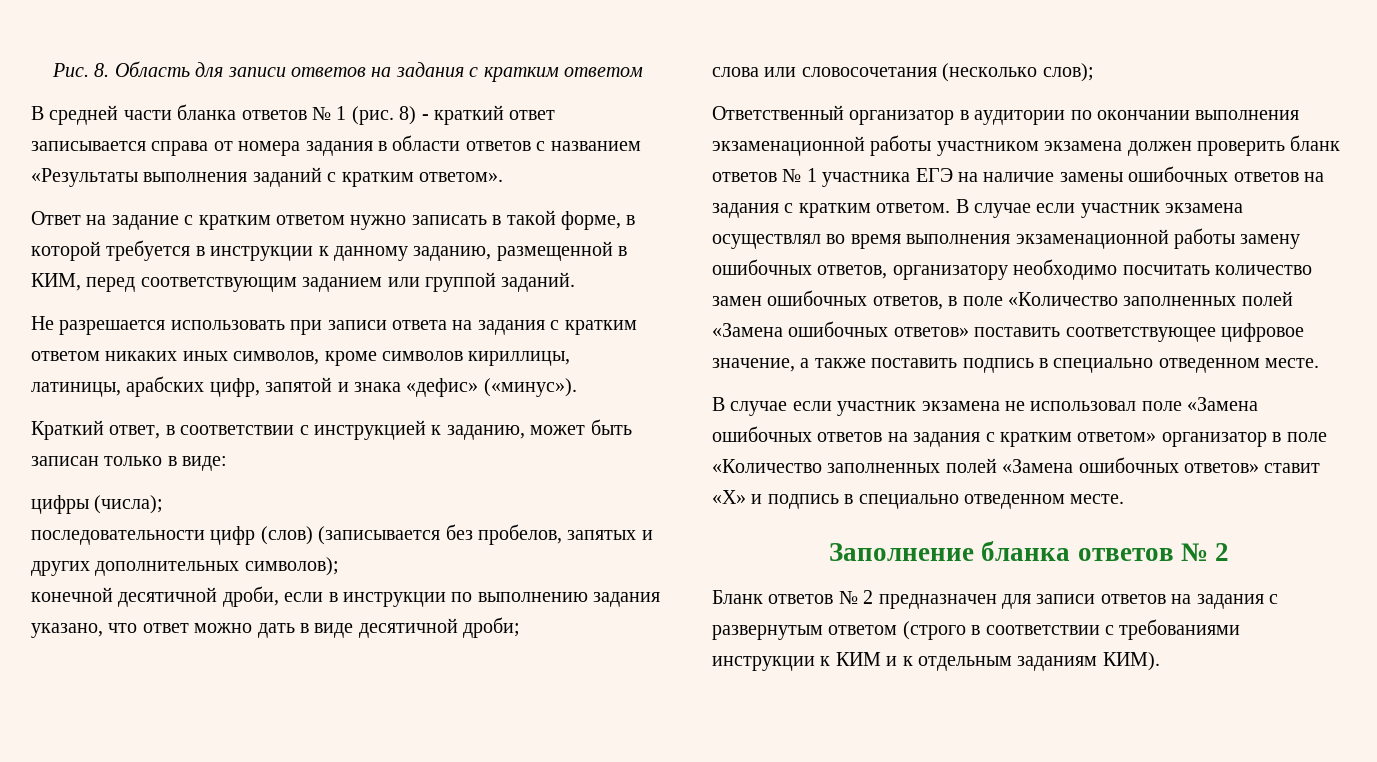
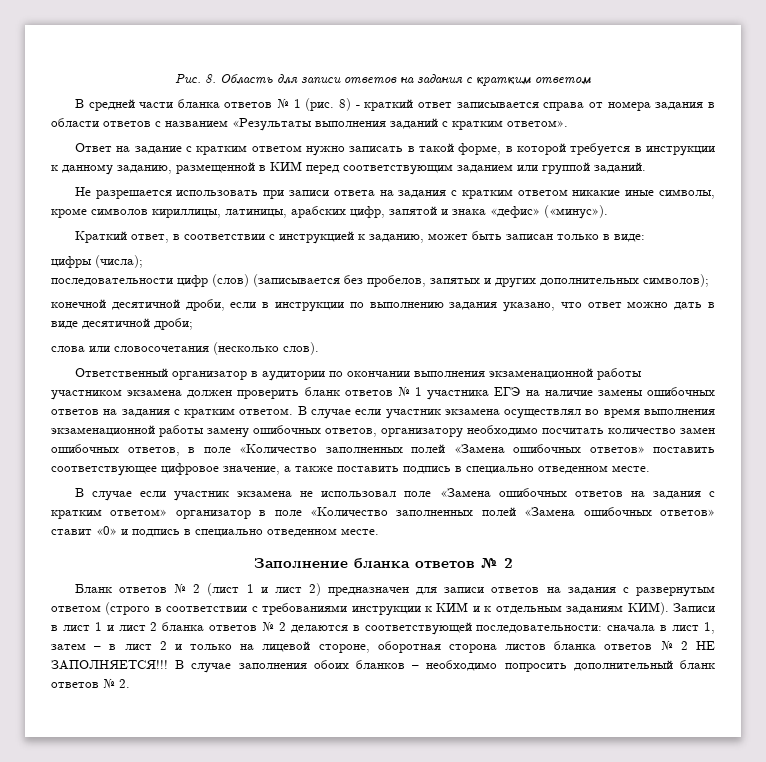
- Ответ на задание с кратким ответом нужно записать в такой форме, в которой требуется в инструкции к данному заданию, размещенной в КИМ, перед соответствующим заданием или группой заданий.
+ Ответ на задание с кратким ответом нужно записать в такой форме, в которой требуется в инструкции к данному заданию, размещенной в КИМ перед соответствующим заданием или группой заданий.
- Не разрешается использовать при записи ответа на задания с кратким ответом никаких иных символов, кроме символов кириллицы, латиницы, арабских цифр, запятой и знака «дефис» («минус»).
+ Не разрешается использовать при записи ответа на задания с кратким ответом никакие иные символы, кроме символов кириллицы, латиницы, арабских цифр, запятой и знака «дефис» («минус»).
- слова или словосочетания (несколько слов);
+ слова или словосочетания (несколько слов).
- В случае если участник экзамена не использовал поле «Замена ошибочных ответов на задания с кратким ответом» организатор в поле «Количество заполненных полей «Замена ошибочных ответов» ставит «Х» и подпись в специально отведенном месте.
+ В случае если участник экзамена не использовал поле «Замена ошибочных ответов на задания с кратким ответом» организатор в поле «Количество заполненных полей «Замена ошибочных ответов» ставит «0» и подпись в специально отведенном месте.
- Бланк ответов № 2 предназначен для записи ответов на задания с развернутым ответом (строго в соответствии с требованиями инструкции к КИМ и к отдельным заданиям КИМ).
+ Бланк ответов № 2 (лист 1 и лист 2) предназначен для записи ответов на задания с развернутым ответом (строго в соответствии с требованиями инструкции к КИМ и к отдельным заданиям КИМ).
+ Записи в лист 1 и лист 2 бланка ответов № 2 делаются в соответствующей последовательности: сначала в лист 1, затем – в лист 2 и только на лицевой стороне, оборотная сторона листов бланка ответов № 2 НЕ ЗАПОЛНЯЕТСЯ!!! В случае заполнения обоих бланков – необходимо попросить дополнительный бланк ответов № 2.

